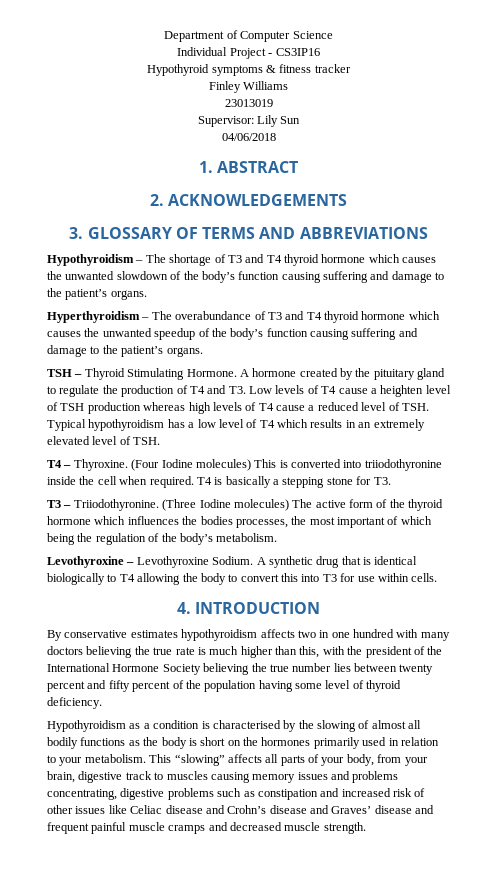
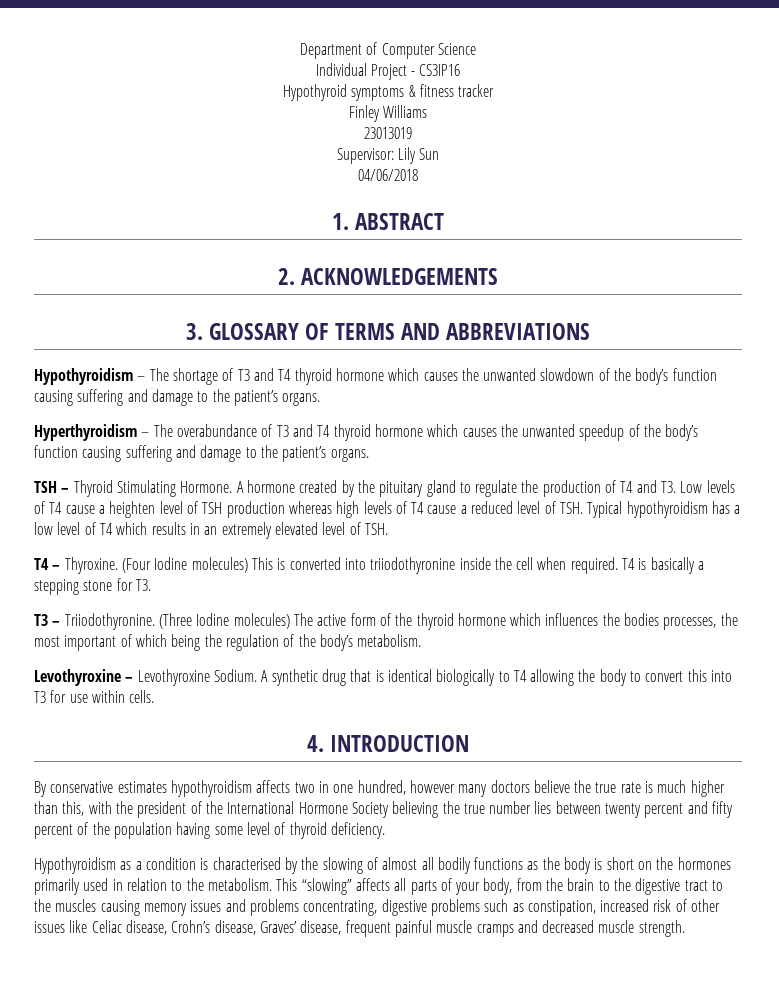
- By conservative estimates hypothyroidism affects two in one hundred with many doctors believing the true rate is much higher than this, with the president of the International Hormone Society believing the true number lies between twenty percent and fifty percent of the population having some level of thyroid deficiency.
+ By conservative estimates hypothyroidism affects two in one hundred, however many doctors believe the true rate is much higher than this, with the president of the International Hormone Society believing the true number lies between twenty percent and fifty percent of the population having some level of thyroid deficiency.
- Hypothyroidism as a condition is characterised by the slowing of almost all bodily functions as the body is short on the hormones primarily used in relation to your metabolism.
+ Hypothyroidism as a condition is characterised by the slowing of almost all bodily functions as the body is short on the hormones primarily used in relation to the metabolism.
- This “slowing” affects all parts of your body, from your brain, digestive track to muscles causing memory issues and problems concentrating, digestive problems such as constipation and increased risk of other issues like Celiac disease and Crohn’s disease and Graves’ disease and frequent painful muscle cramps and decreased muscle strength.
+ This “slowing” affects all parts of your body, from the brain to the digestive tract to the muscles causing memory issues and problems concentrating, digestive problems such as constipation, increased risk of other issues like Celiac disease, Crohn’s disease, Graves’ disease, frequent painful muscle cramps and decreased muscle strength.

